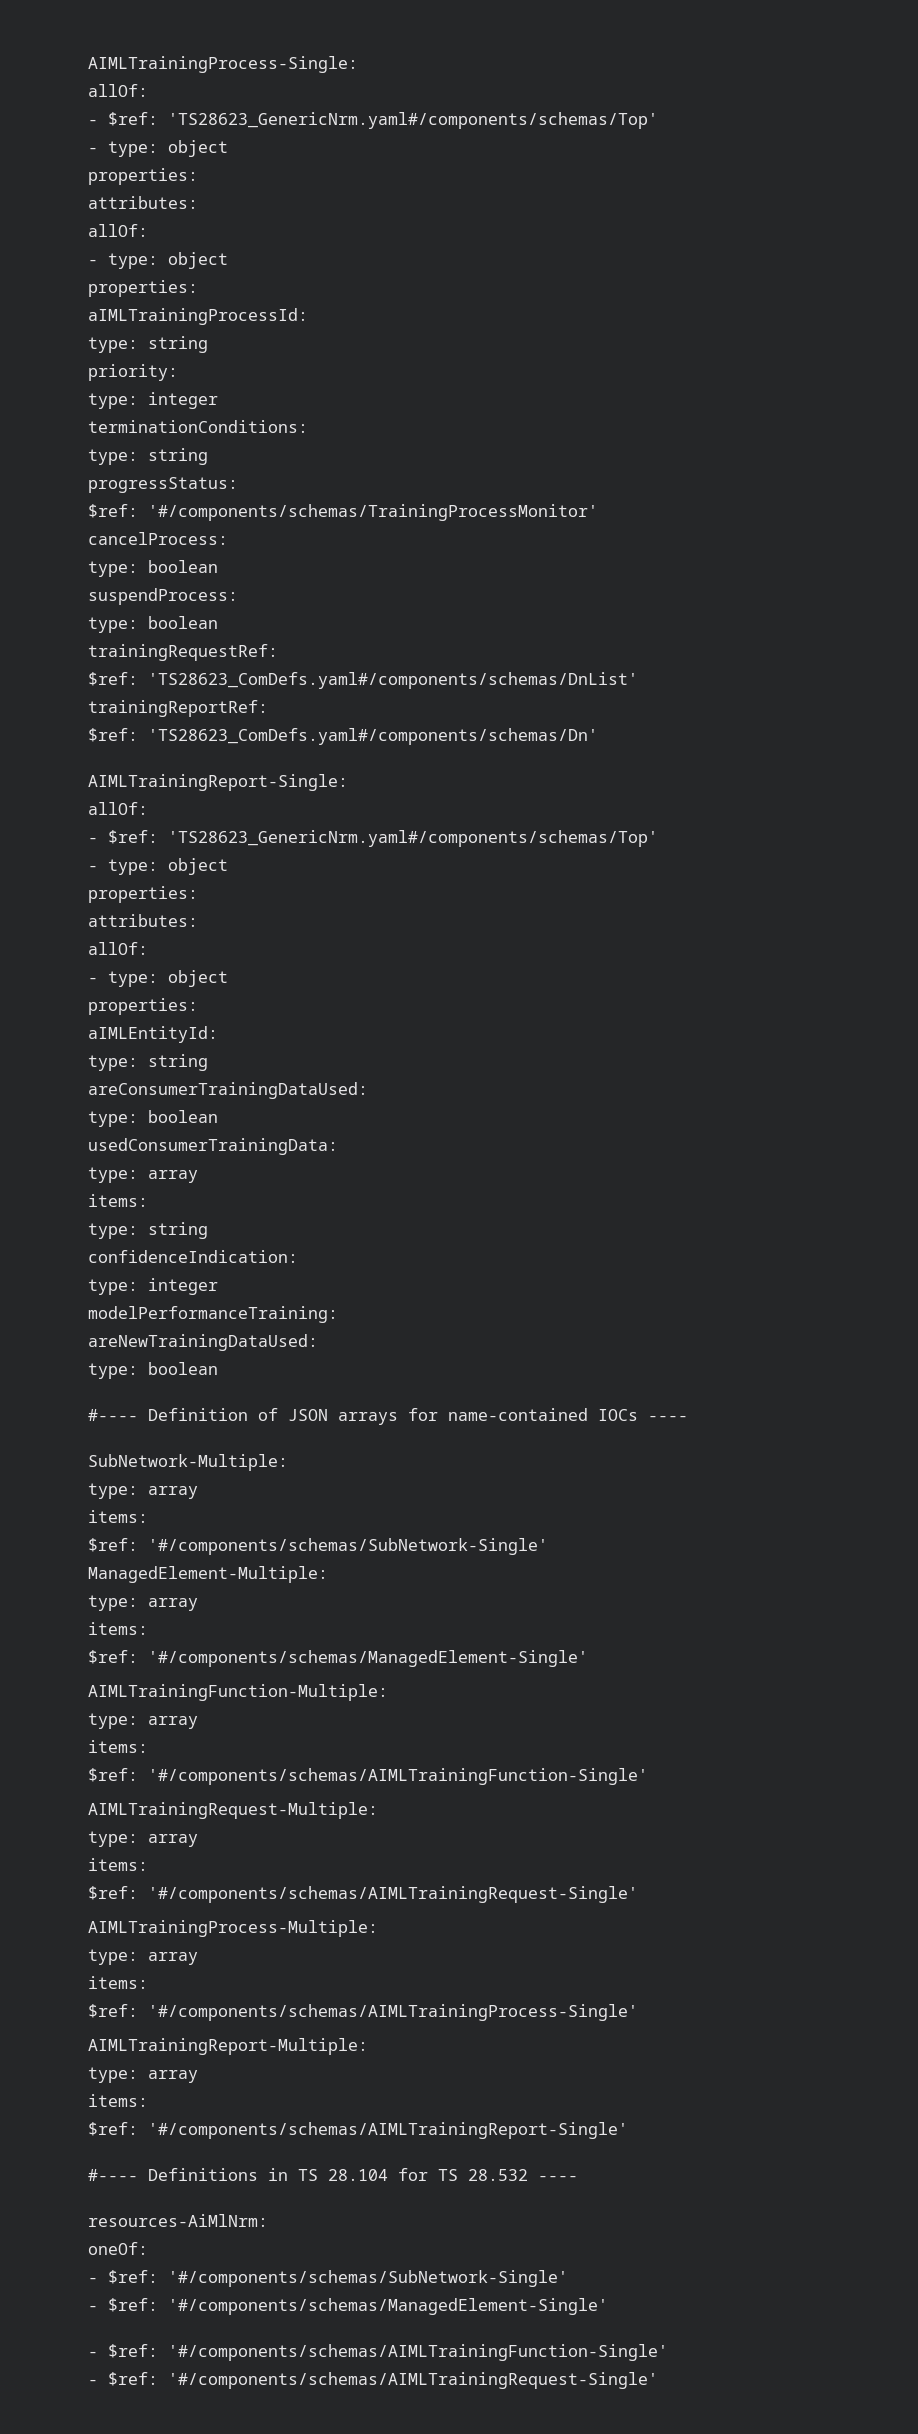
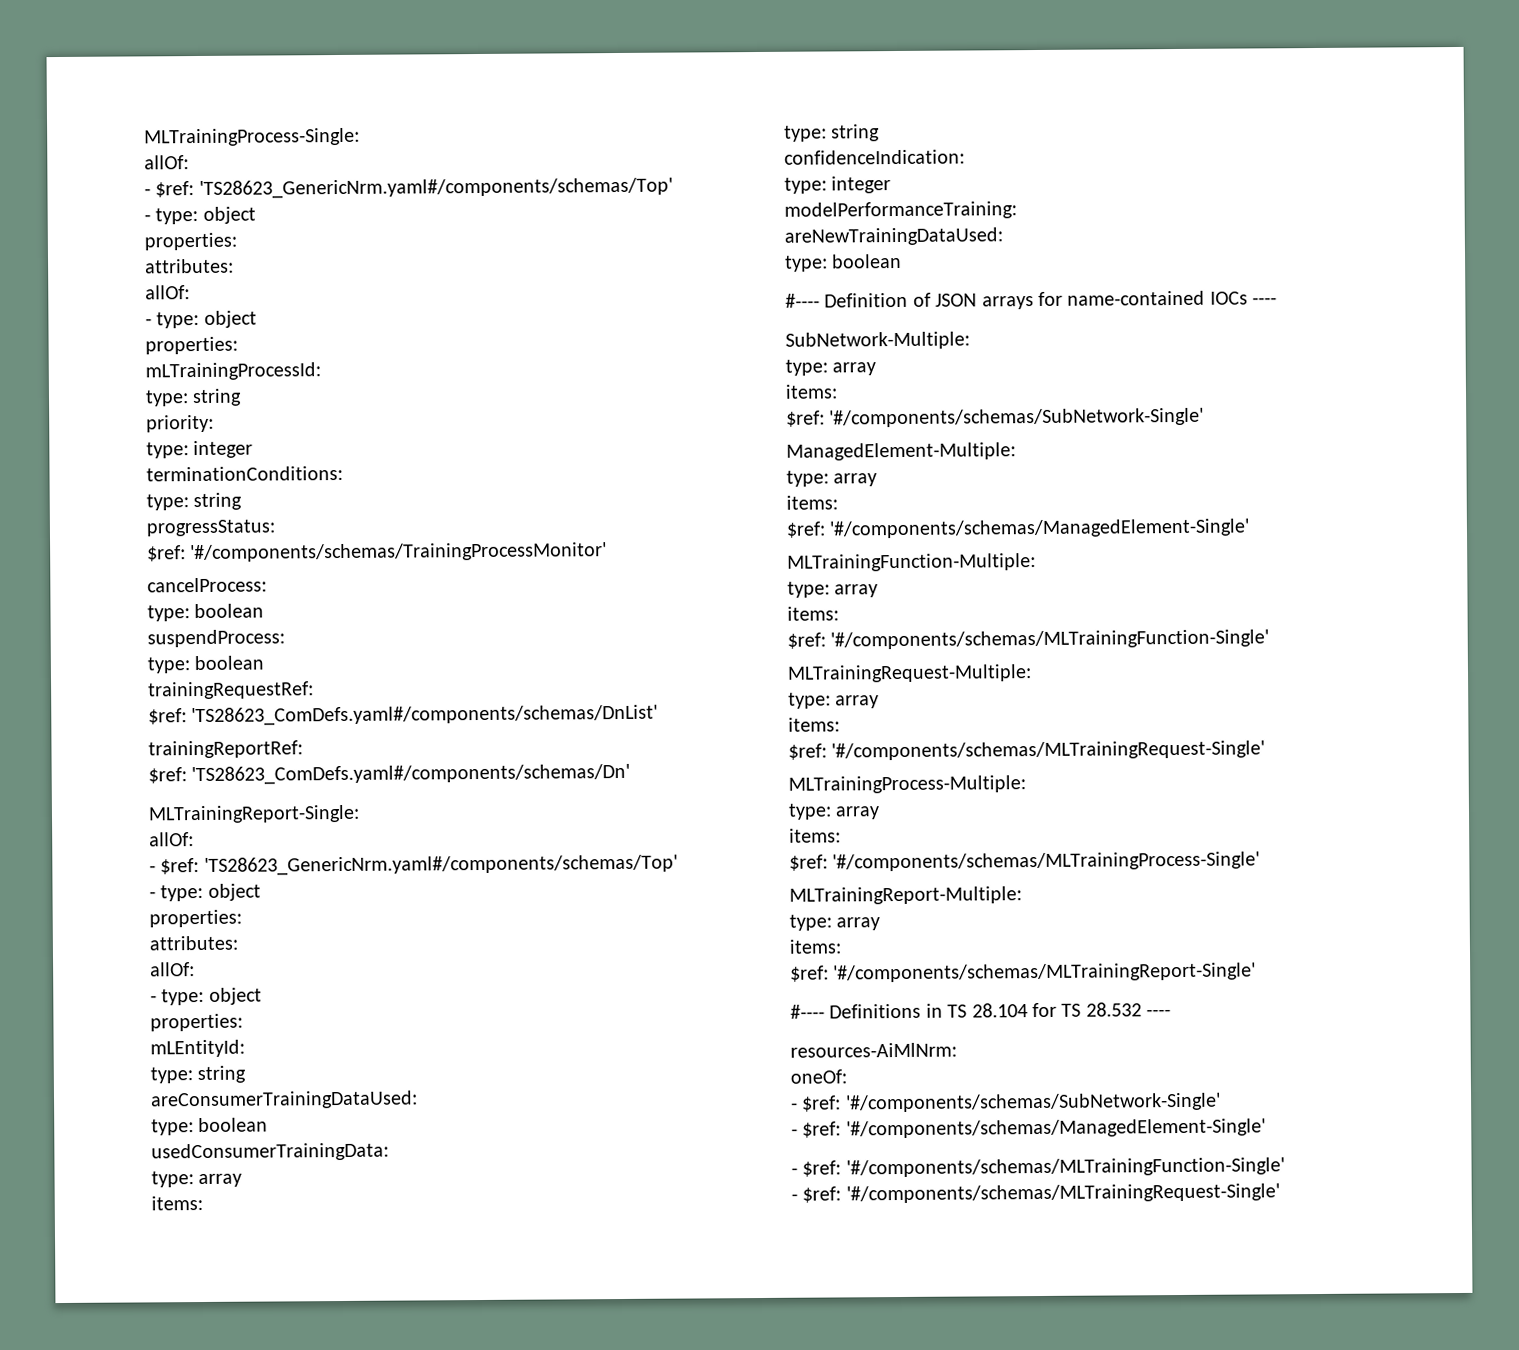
- AIMLTrainingProcess-Single:
+ MLTrainingProcess-Single:
- aIMLTrainingProcessId:
+ mLTrainingProcessId:
- AIMLTrainingReport-Single:
+ MLTrainingReport-Single:
- aIMLEntityId:
+ mLEntityId:
- AIMLTrainingFunction-Multiple:
+ MLTrainingFunction-Multiple:
  type: array
  items:
- $ref: '#/components/schemas/AIMLTrainingFunction-Single'
- AIMLTrainingRequest-Multiple:
+ $ref: '#/components/schemas/MLTrainingFunction-Single'
+ MLTrainingRequest-Multiple:
  type: array
  items:
- $ref: '#/components/schemas/AIMLTrainingRequest-Single'
- AIMLTrainingProcess-Multiple:
+ $ref: '#/components/schemas/MLTrainingRequest-Single'
+ MLTrainingProcess-Multiple:
  type: array
  items:
- $ref: '#/components/schemas/AIMLTrainingProcess-Single'
- AIMLTrainingReport-Multiple:
+ $ref: '#/components/schemas/MLTrainingProcess-Single'
+ MLTrainingReport-Multiple:
  type: array
  items:
- $ref: '#/components/schemas/AIMLTrainingReport-Single'
+ $ref: '#/components/schemas/MLTrainingReport-Single'
- - $ref: '#/components/schemas/AIMLTrainingFunction-Single'
- - $ref: '#/components/schemas/AIMLTrainingRequest-Single'
+ - $ref: '#/components/schemas/MLTrainingFunction-Single'
+ - $ref: '#/components/schemas/MLTrainingRequest-Single'

